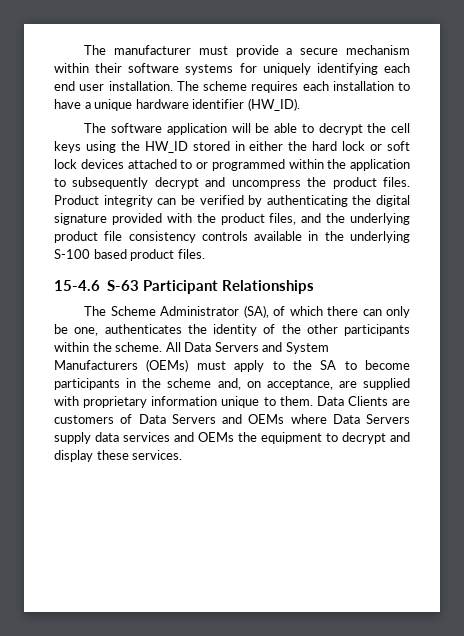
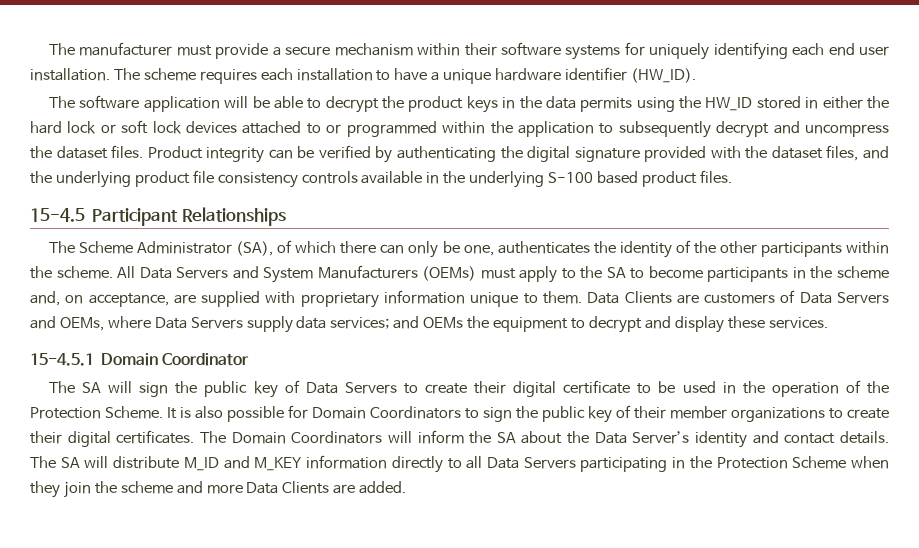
- The software application will be able to decrypt the cell keys using the HW_ID stored in either the hard lock or soft lock devices attached to or programmed within the application to subsequently decrypt and uncompress the product files.
+ The software application will be able to decrypt the product keys in the data permits using the HW_ID stored in either the hard lock or soft lock devices attached to or programmed within the application to subsequently decrypt and uncompress the dataset files.
- Product integrity can be verified by authenticating the digital signature provided with the product files, and the underlying product file consistency controls available in the underlying S-100 based product files.
+ Product integrity can be verified by authenticating the digital signature provided with the dataset files, and the underlying product file consistency controls available in the underlying S-100 based product files.
- 15-4.6 S-63 Participant Relationships
+ 15-4.5 Participant Relationships
- Data Clients are customers of Data Servers and OEMs where Data Servers supply data services and OEMs the equipment to decrypt and display these services.
+ Data Clients are customers of Data Servers and OEMs, where Data Servers supply data services; and OEMs the equipment to decrypt and display these services.
+ 15-4.5.1 Domain Coordinator
+ The SA will sign the public key of Data Servers to create their digital certificate to be used in the operation of the Protection Scheme. It is also possible for Domain Coordinators to sign the public key of their member organizations to create their digital certificates. The Domain Coordinators will inform the SA about the Data Server’s identity and contact details. The SA will distribute M_ID and M_KEY information directly to all Data Servers participating in the Protection Scheme when they join the scheme and more Data Clients are added.

